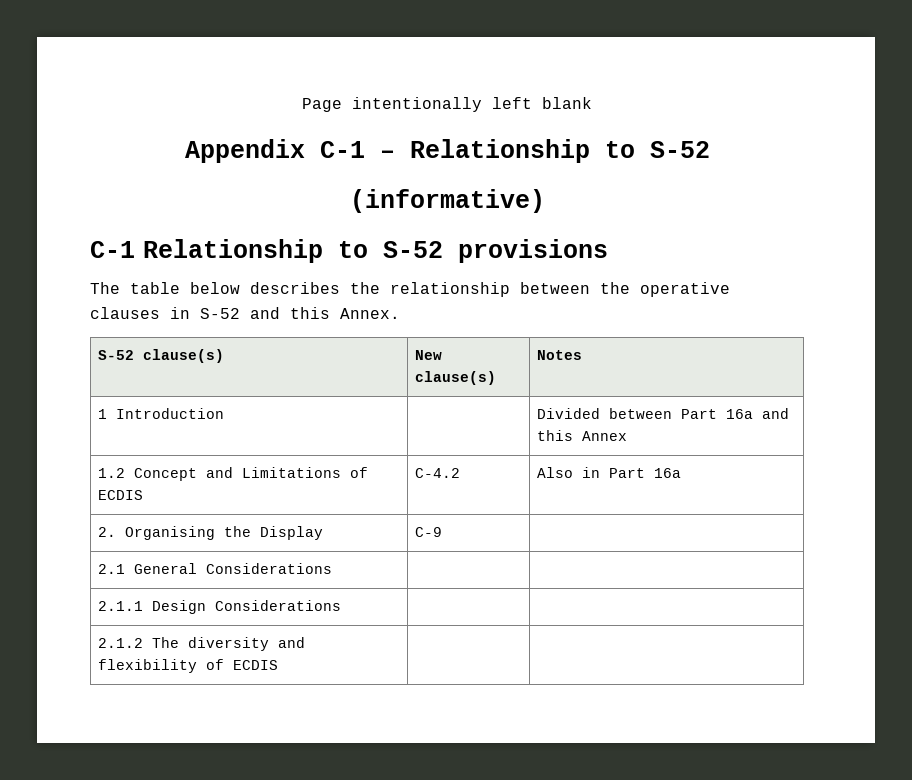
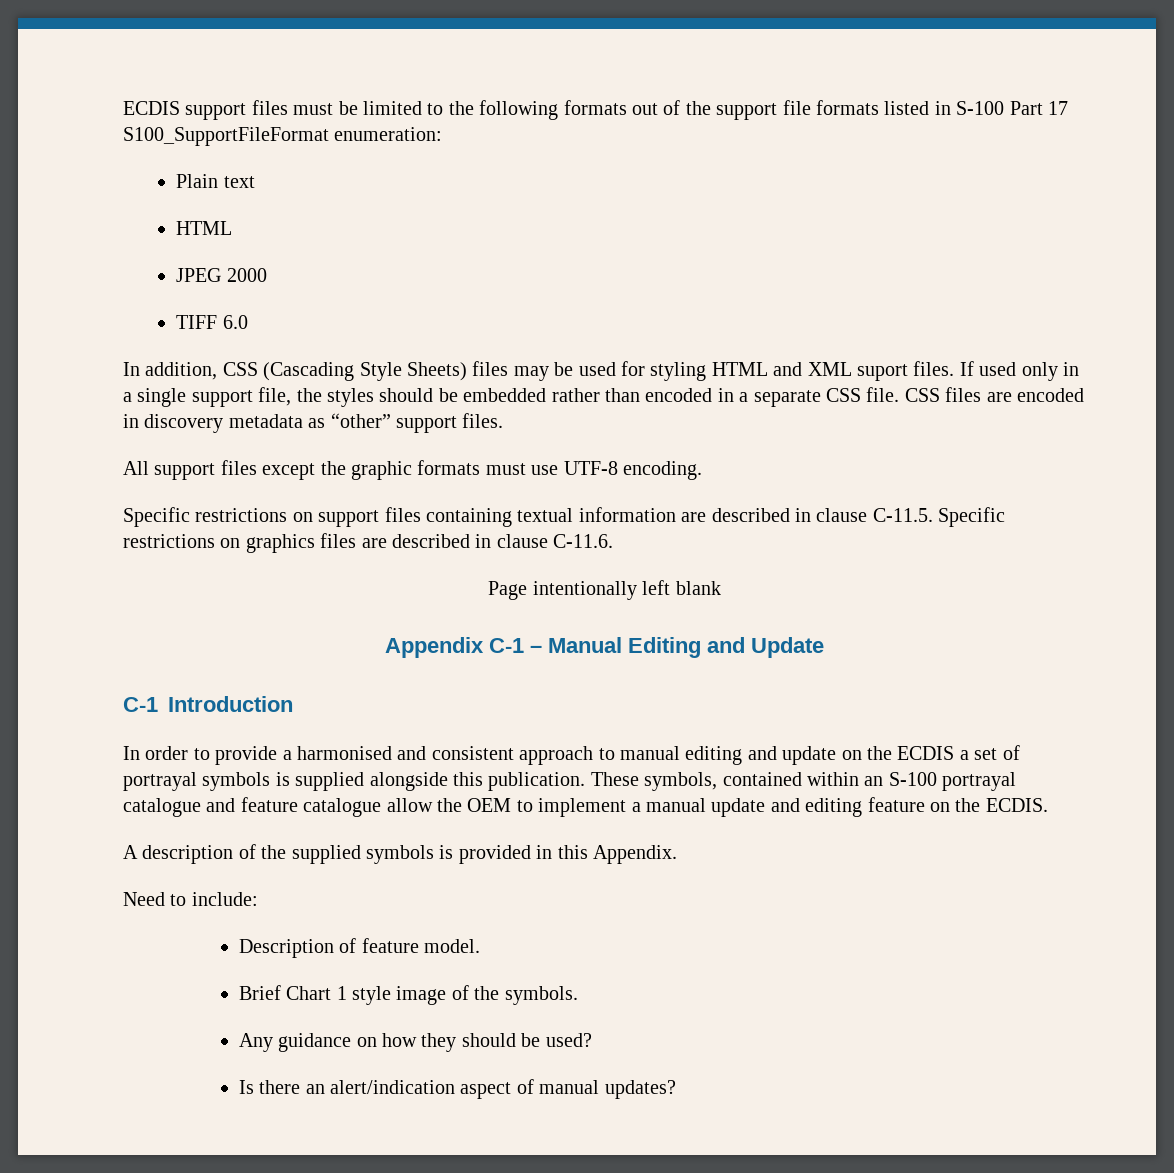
+ ECDIS support files must be limited to the following formats out of the support file formats listed in S-100 Part 17 S100_SupportFileFormat enumeration:
+ Plain text
+ HTML
+ JPEG 2000
+ TIFF 6.0
+ In addition, CSS (Cascading Style Sheets) files may be used for styling HTML and XML suport files. If used only in a single support file, the styles should be embedded rather than encoded in a separate CSS file. CSS files are encoded in discovery metadata as “other” support files.
+ All support files except the graphic formats must use UTF-8 encoding.
+ Specific restrictions on support files containing textual information are described in clause C-11.5. Specific restrictions on graphics files are described in clause C-11.6.
- Appendix C-1 – Relationship to S-52
- (informative)
- C-1 Relationship to S-52 provisions
- The table below describes the relationship between the operative clauses in S-52 and this Annex.
- S-52 clause(s) | New clause(s) | Notes
- 1 Introduction | | Divided between Part 16a and this Annex
- 1.2 Concept and Limitations of ECDIS | C-4.2 | Also in Part 16a
- 2. Organising the Display | C-9 |
- 2.1 General Considerations | |
- 2.1.1 Design Considerations | |
- 2.1.2 The diversity and flexibility of ECDIS | |
+ Appendix C-1 – Manual Editing and Update
+ C-1 Introduction
+ In order to provide a harmonised and consistent approach to manual editing and update on the ECDIS a set of portrayal symbols is supplied alongside this publication. These symbols, contained within an S-100 portrayal catalogue and feature catalogue allow the OEM to implement a manual update and editing feature on the ECDIS.
+ A description of the supplied symbols is provided in this Appendix.
+ Need to include:
+ Description of feature model.
+ Brief Chart 1 style image of the symbols.
+ Any guidance on how they should be used?
+ Is there an alert/indication aspect of manual updates?

